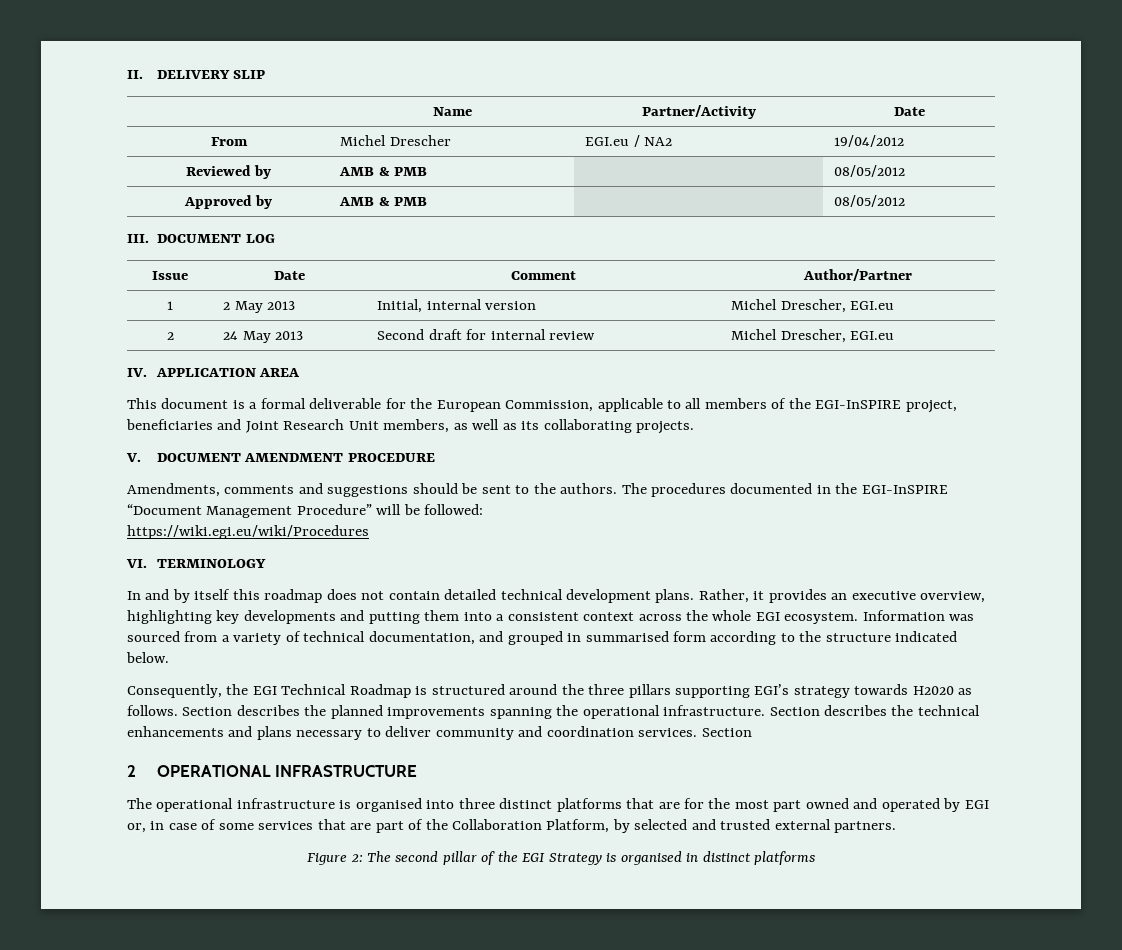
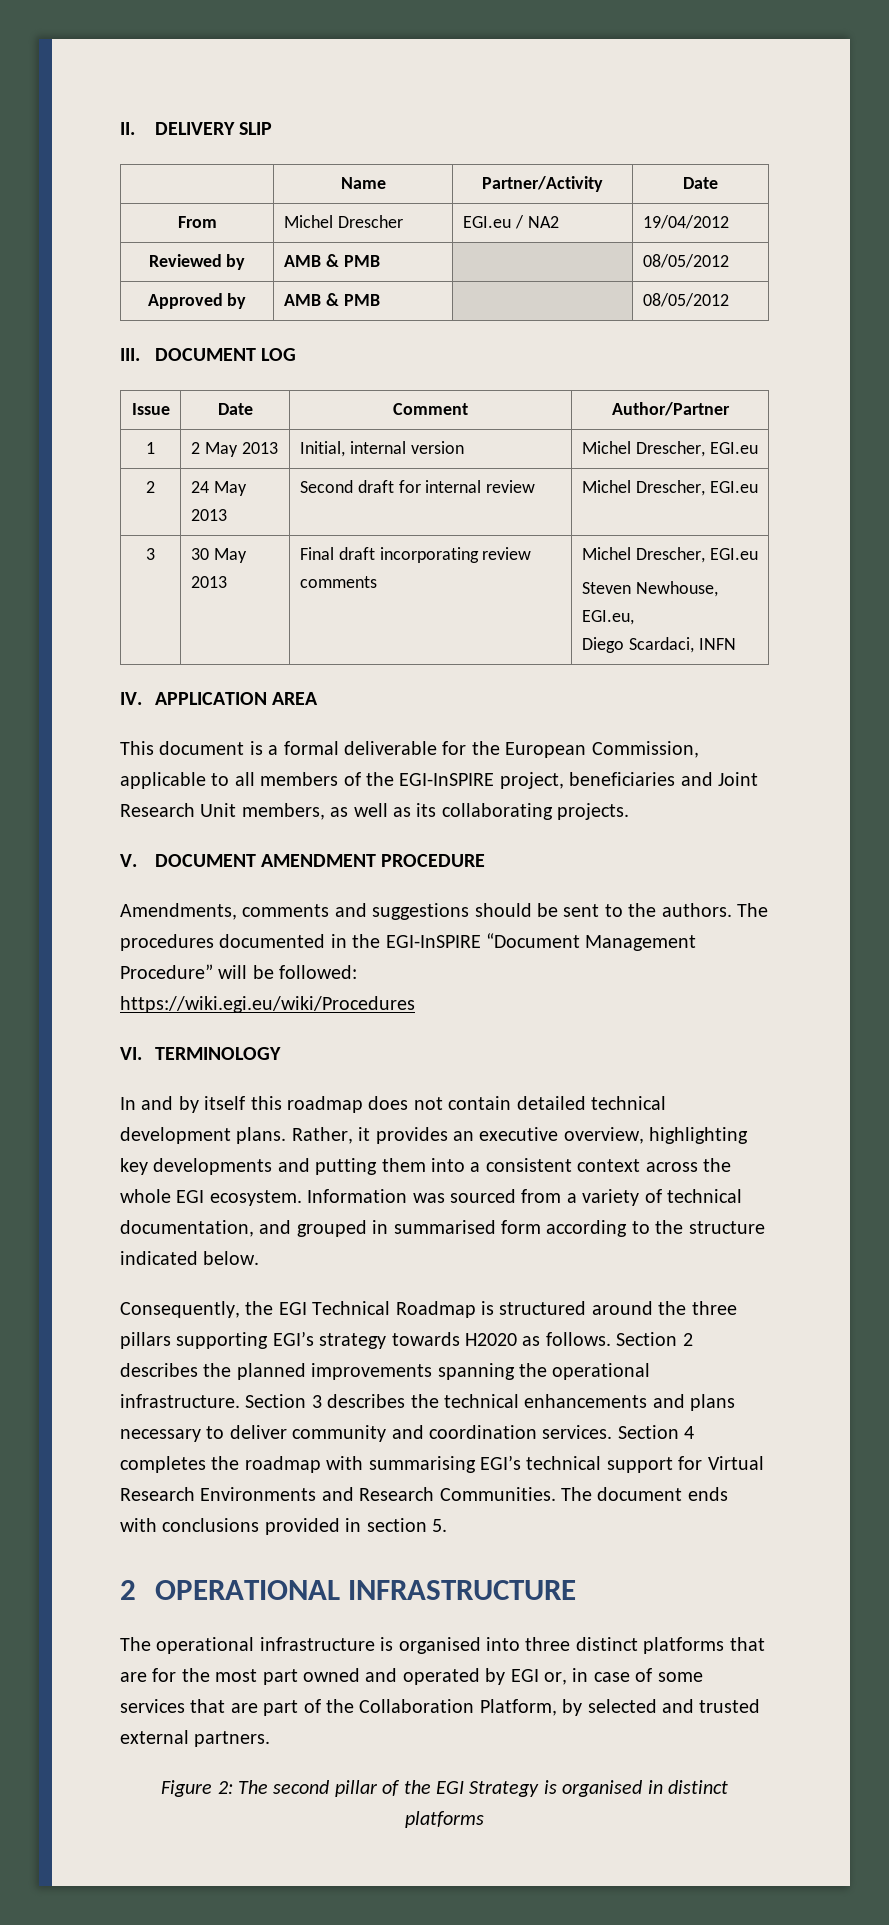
+ 3 | 30 May 2013 | Final draft incorporating review comments | Michel Drescher, EGI.eu
+ Steven Newhouse, EGI.eu,
+ Diego Scardaci, INFN
- Section describes the planned improvements spanning the operational infrastructure.
+ Section 2 describes the planned improvements spanning the operational infrastructure.
- Section describes the technical enhancements and plans necessary to deliver community and coordination services. Section
+ Section 3 describes the technical enhancements and plans necessary to deliver community and coordination services. Section 4 completes the roadmap with summarising EGI’s technical support for Virtual Research Environments and Research Communities. The document ends with conclusions provided in section 5.

